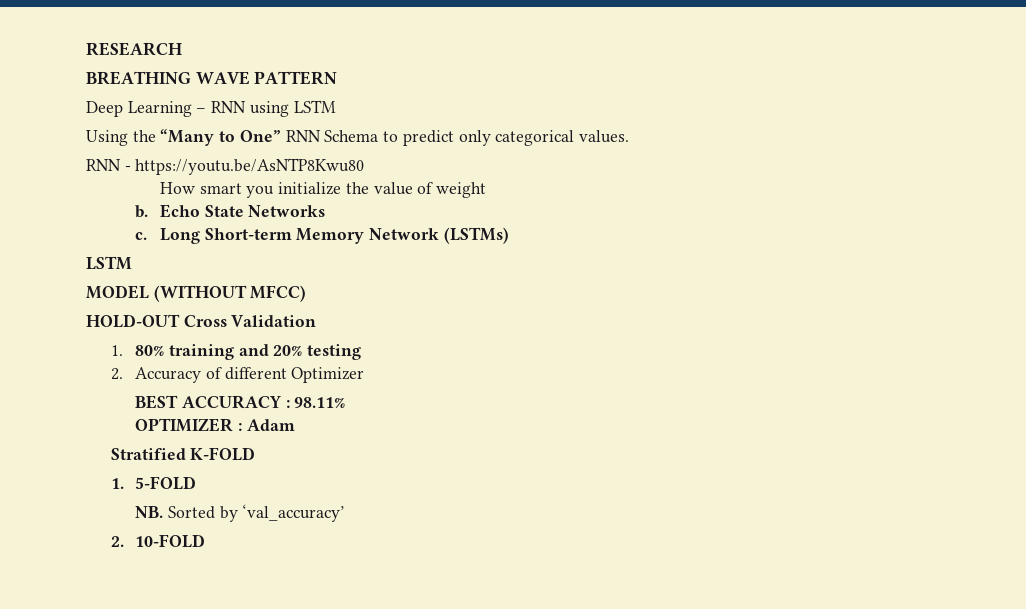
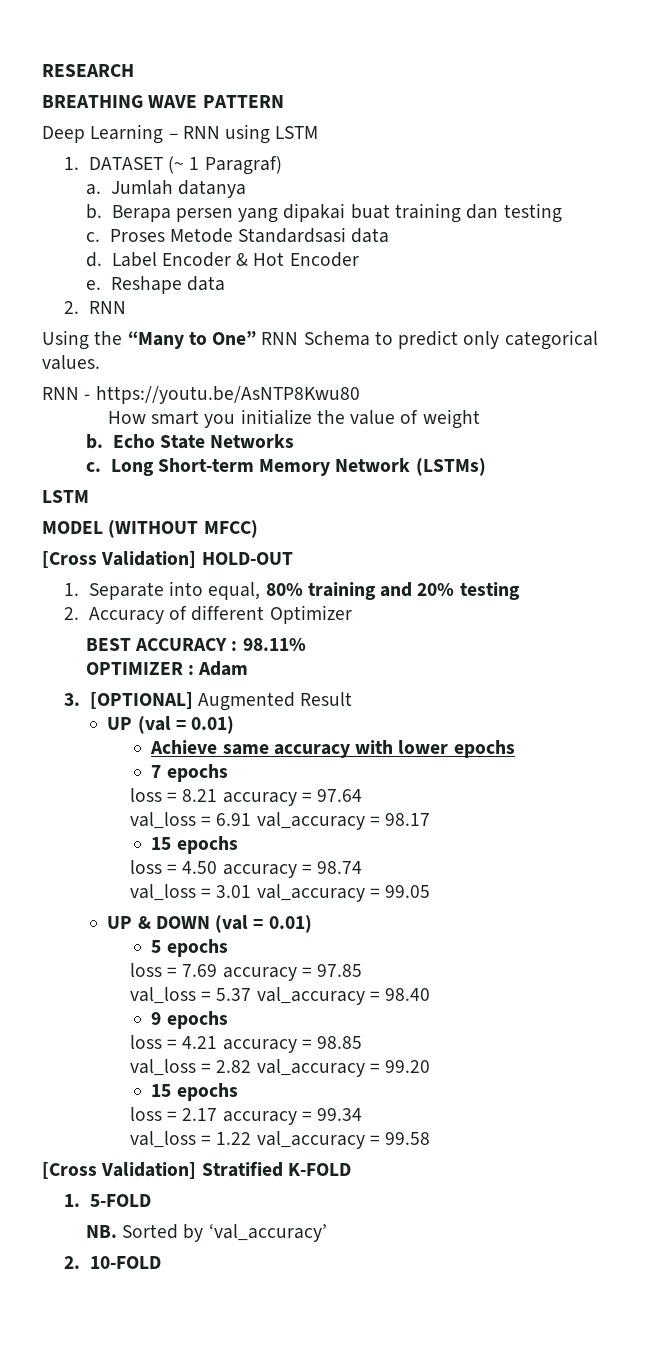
+ 1. DATASET (~ 1 Paragraf)
+ a. Jumlah datanya
+ b. Berapa persen yang dipakai buat training dan testing
+ c. Proses Metode Standardsasi data
+ d. Label Encoder & Hot Encoder
+ e. Reshape data
+ 2. RNN
- HOLD-OUT Cross Validation
- 1. 80% training and 20% testing
+ [Cross Validation] HOLD-OUT
+ 1. Separate into equal, 80% training and 20% testing
- Stratified K-FOLD
+ 3. [OPTIONAL] Augmented Result
+ UP (val = 0.01)
+ Achieve same accuracy with lower epochs
+ 7 epochs
+ loss = 8.21 accuracy = 97.64
+ val_loss = 6.91 val_accuracy = 98.17
+ 15 epochs
+ loss = 4.50 accuracy = 98.74
+ val_loss = 3.01 val_accuracy = 99.05
+ UP & DOWN (val = 0.01)
+ 5 epochs
+ loss = 7.69 accuracy = 97.85
+ val_loss = 5.37 val_accuracy = 98.40
+ 9 epochs
+ loss = 4.21 accuracy = 98.85
+ val_loss = 2.82 val_accuracy = 99.20
+ 15 epochs
+ loss = 2.17 accuracy = 99.34
+ val_loss = 1.22 val_accuracy = 99.58
+ [Cross Validation] Stratified K-FOLD

